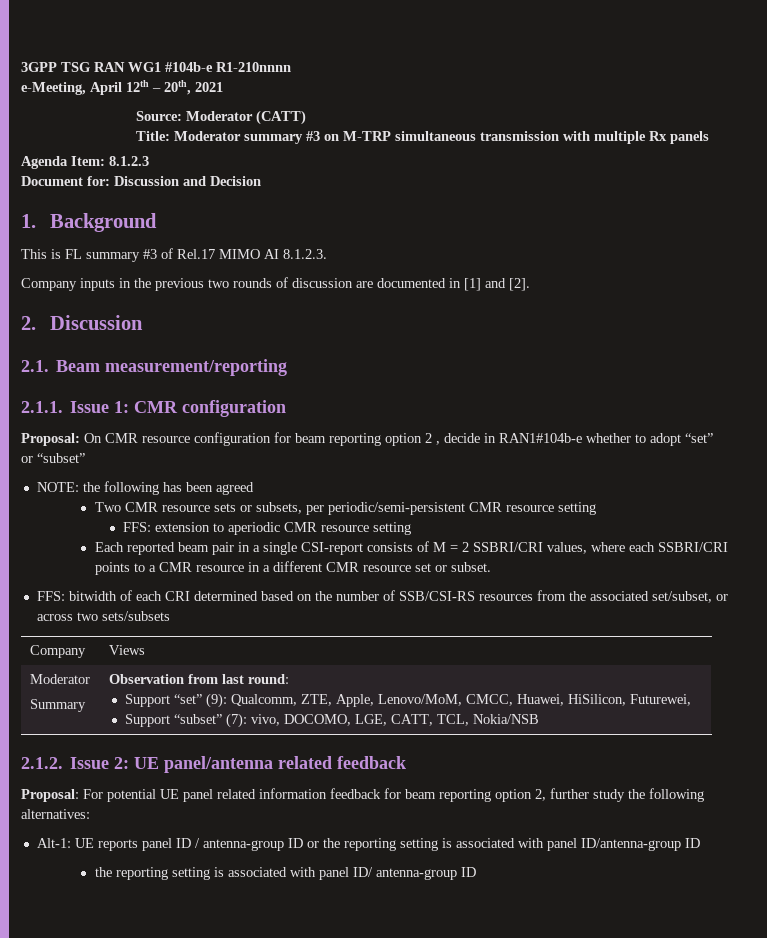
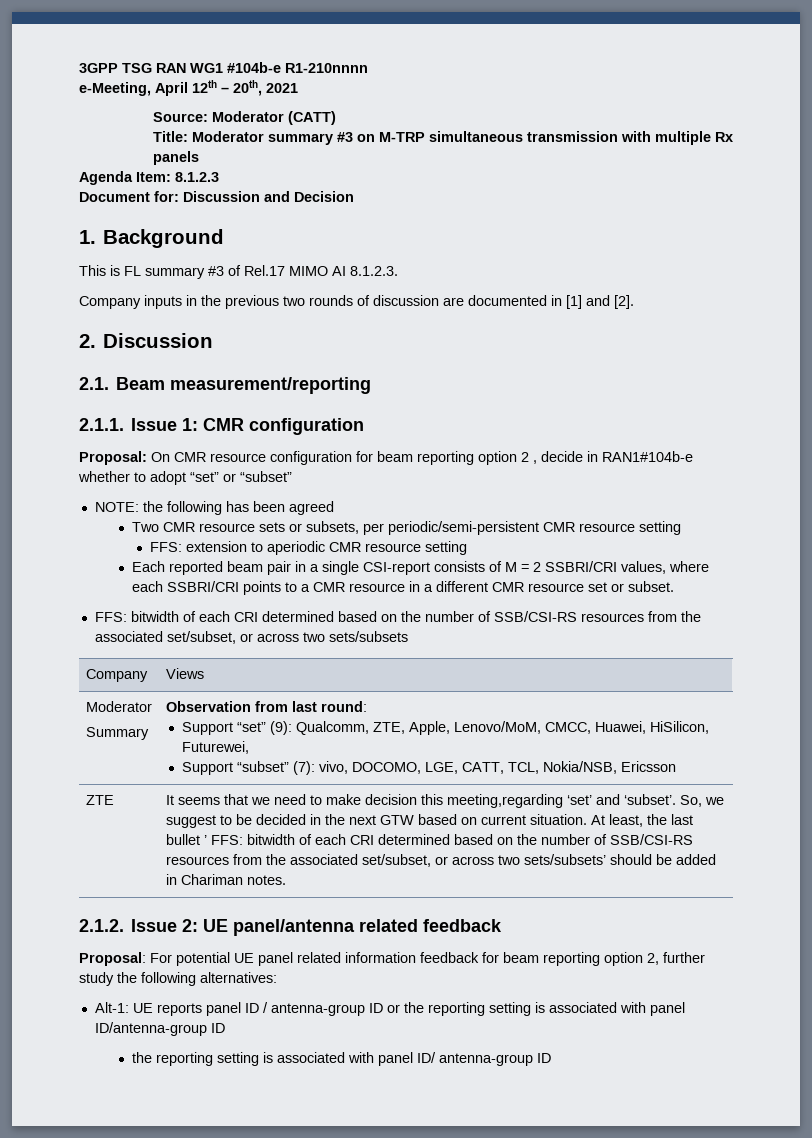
  Company | Views
  Moderator
  Summary | Observation from last round:
  Support “set” (9): Qualcomm, ZTE, Apple, Lenovo/MoM, CMCC, Huawei, HiSilicon, Futurewei,
- Support “subset” (7): vivo, DOCOMO, LGE, CATT, TCL, Nokia/NSB
+ Support “subset” (7): vivo, DOCOMO, LGE, CATT, TCL, Nokia/NSB, Ericsson
+ ZTE | It seems that we need to make decision this meeting,regarding ‘set’ and ‘subset’. So, we suggest to be decided in the next GTW based on current situation. At least, the last bullet ’ FFS: bitwidth of each CRI determined based on the number of SSB/CSI-RS resources from the associated set/subset, or across two sets/subsets’ should be added in Chariman notes.

